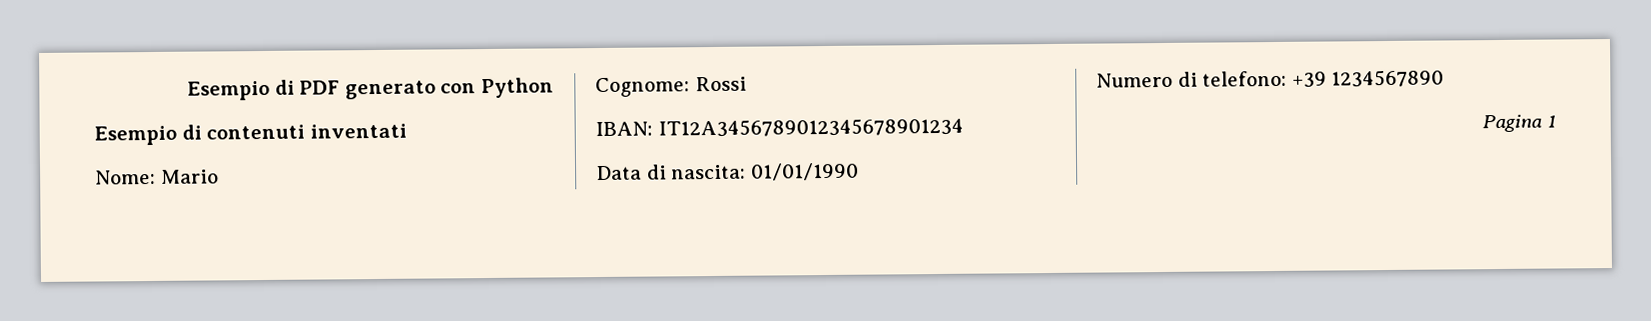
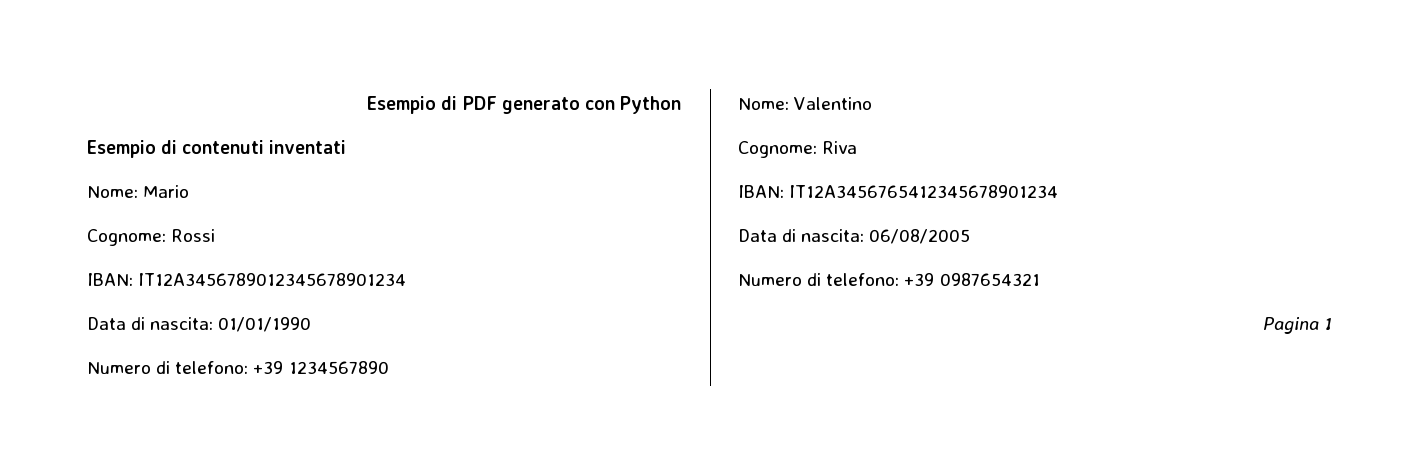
+ Nome: Valentino
+ Cognome: Riva
+ IBAN: IT12A3456765412345678901234
+ Data di nascita: 06/08/2005
+ Numero di telefono: +39 0987654321

